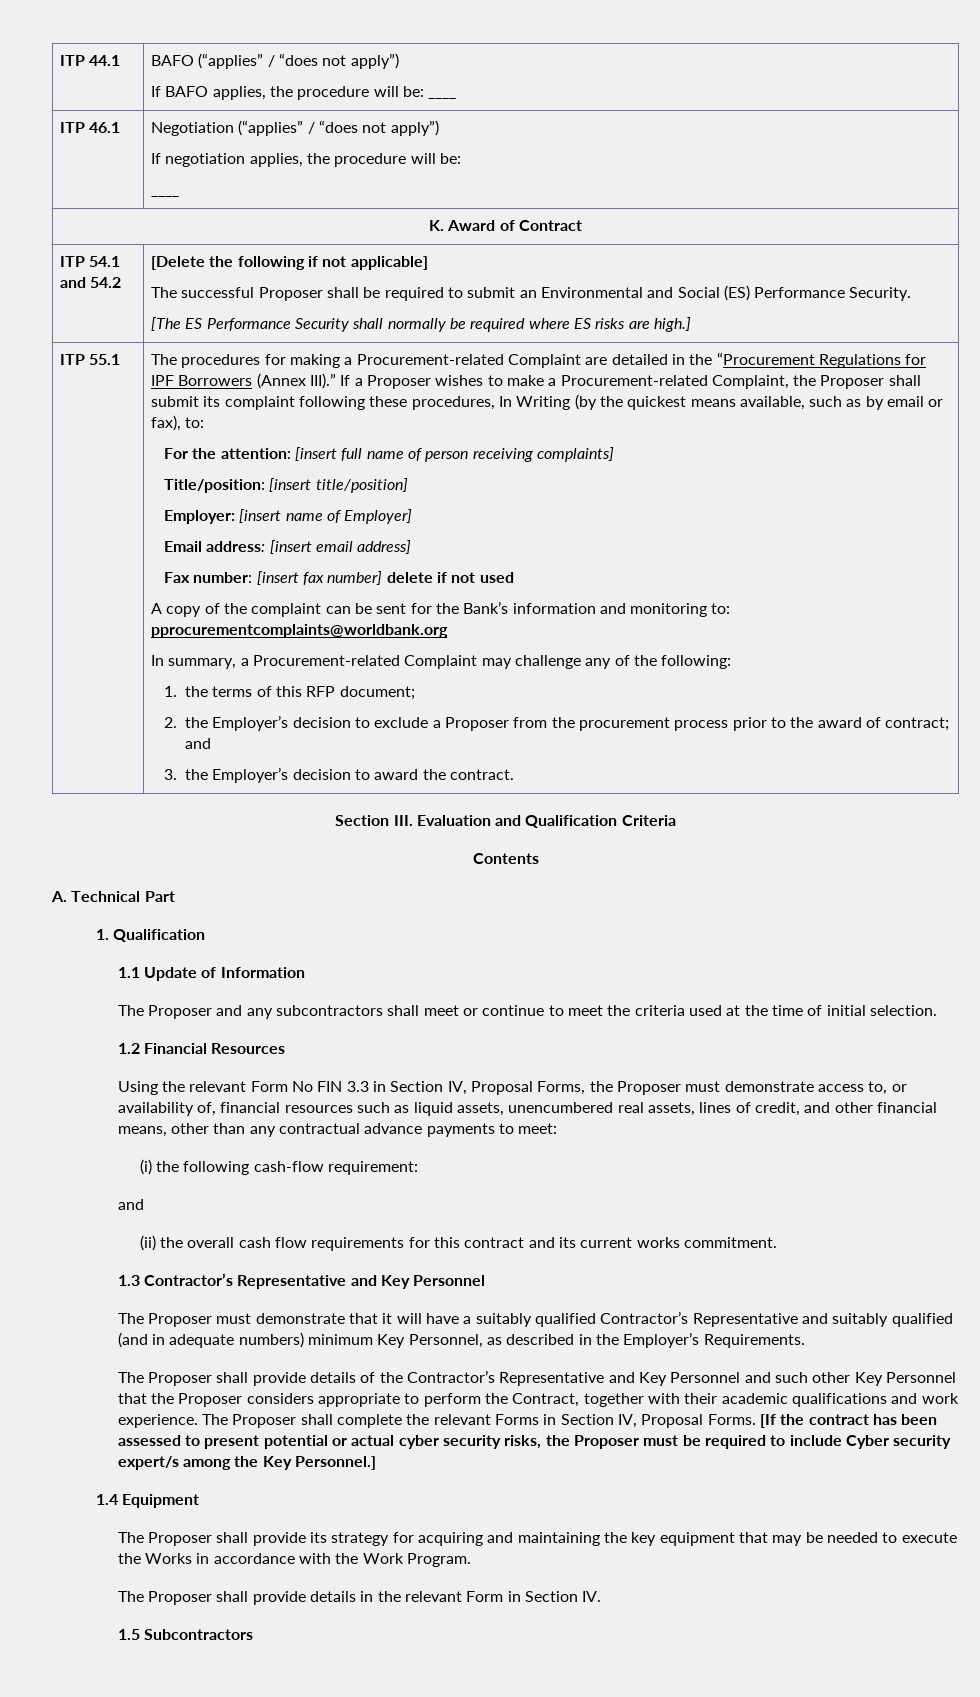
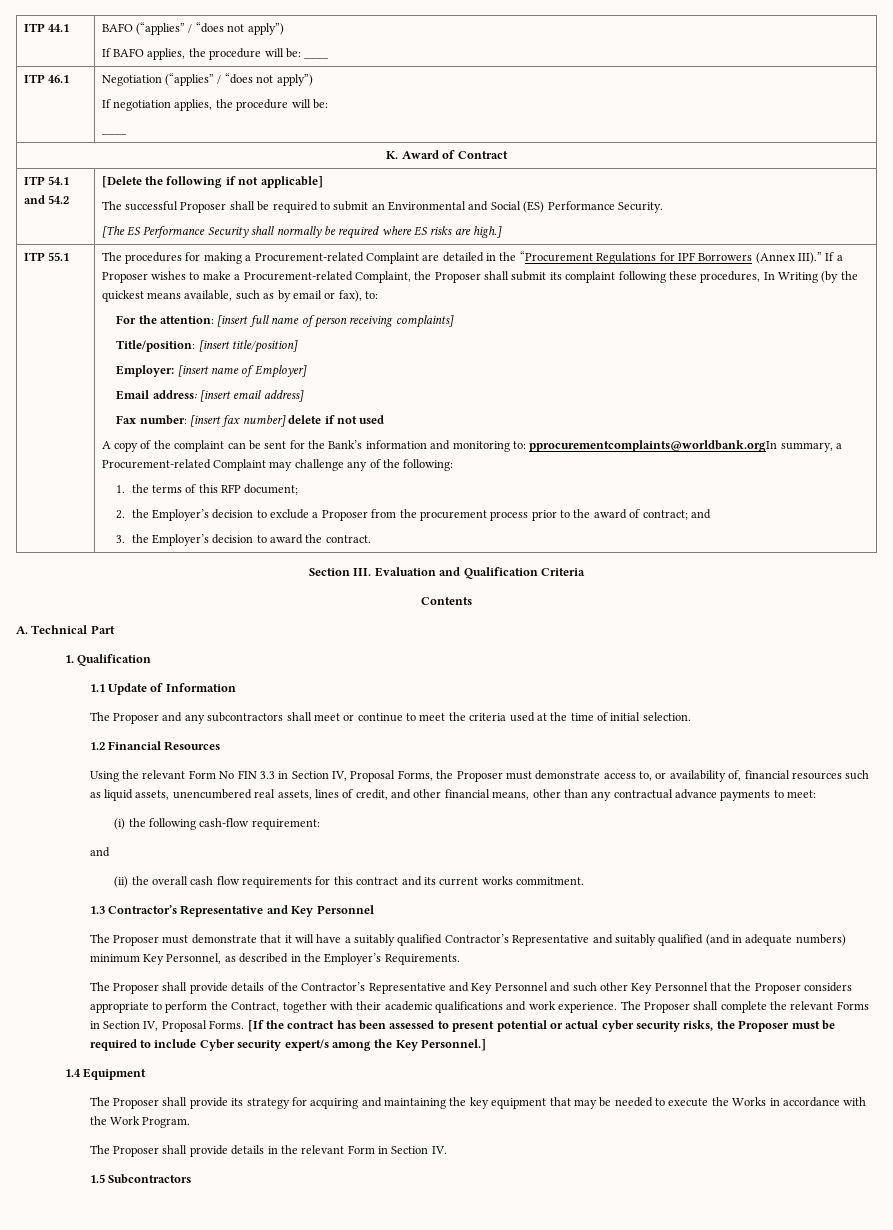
- A copy of the complaint can be sent for the Bank’s information and monitoring to: pprocurementcomplaints@worldbank.org
- In summary, a Procurement-related Complaint may challenge any of the following:
+ A copy of the complaint can be sent for the Bank’s information and monitoring to: pprocurementcomplaints@worldbank.orgIn summary, a Procurement-related Complaint may challenge any of the following:

